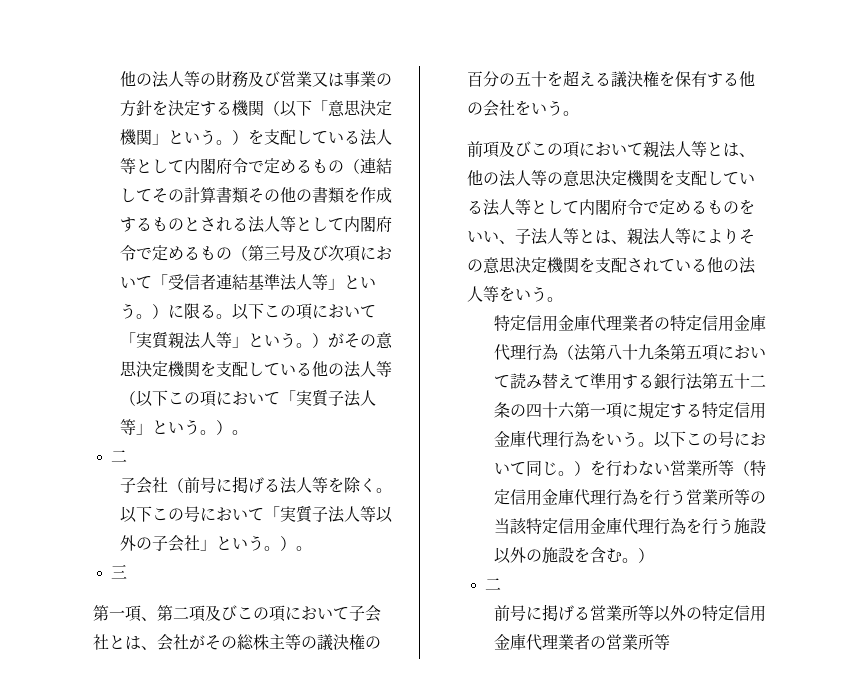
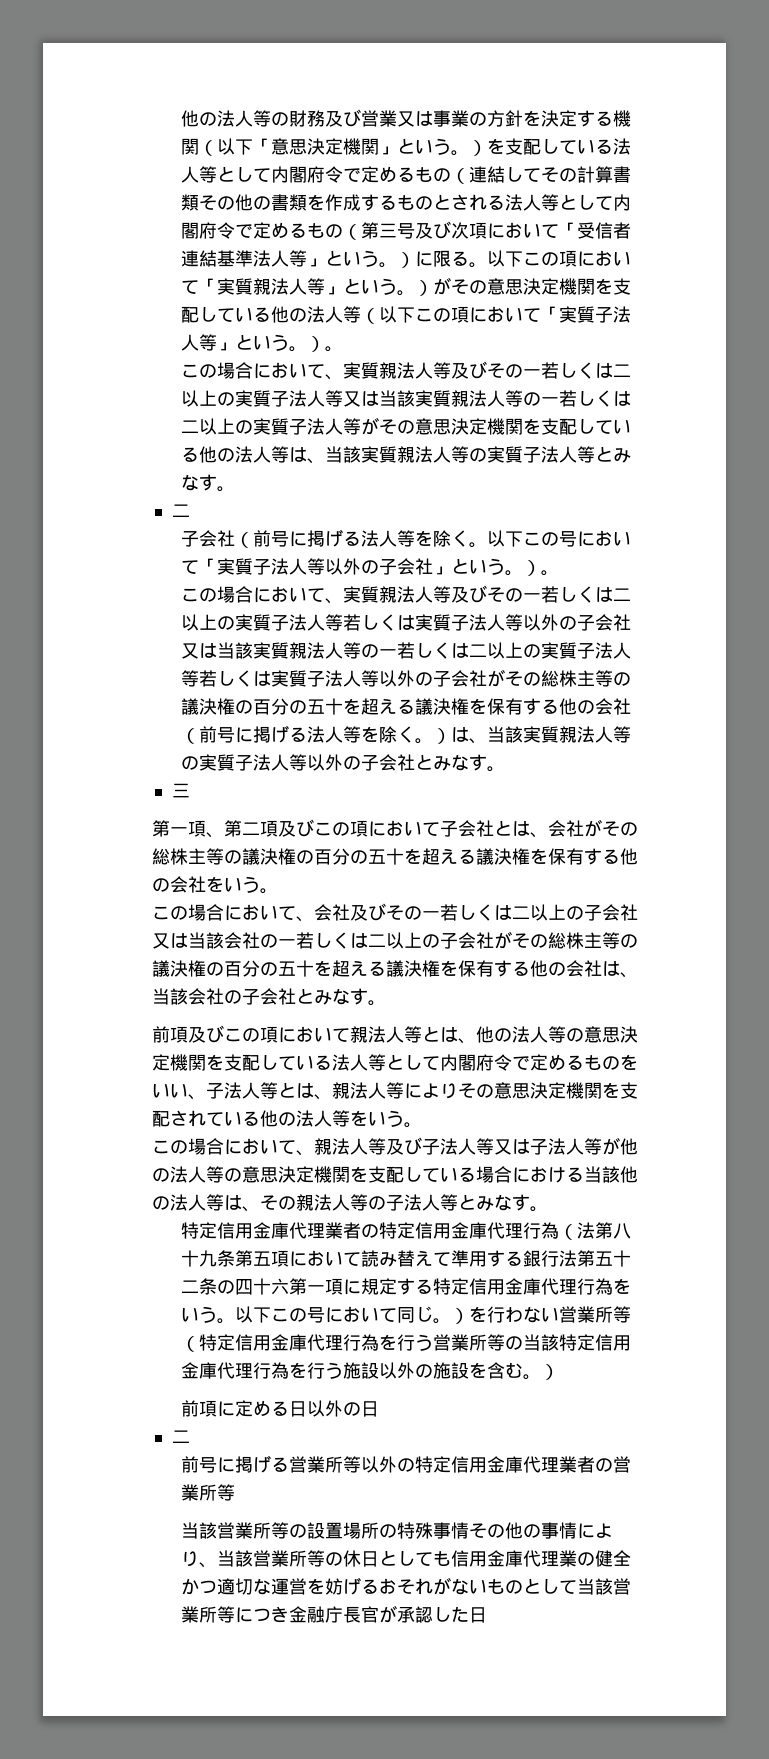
+ この場合において、実質親法人等及びその一若しくは二以上の実質子法人等又は当該実質親法人等の一若しくは二以上の実質子法人等がその意思決定機関を支配している他の法人等は、当該実質親法人等の実質子法人等とみなす。
+ この場合において、実質親法人等及びその一若しくは二以上の実質子法人等若しくは実質子法人等以外の子会社又は当該実質親法人等の一若しくは二以上の実質子法人等若しくは実質子法人等以外の子会社がその総株主等の議決権の百分の五十を超える議決権を保有する他の会社（前号に掲げる法人等を除く。）は、当該実質親法人等の実質子法人等以外の子会社とみなす。
+ この場合において、会社及びその一若しくは二以上の子会社又は当該会社の一若しくは二以上の子会社がその総株主等の議決権の百分の五十を超える議決権を保有する他の会社は、当該会社の子会社とみなす。
+ この場合において、親法人等及び子法人等又は子法人等が他の法人等の意思決定機関を支配している場合における当該他の法人等は、その親法人等の子法人等とみなす。
+ 前項に定める日以外の日
+ 当該営業所等の設置場所の特殊事情その他の事情により、当該営業所等の休日としても信用金庫代理業の健全かつ適切な運営を妨げるおそれがないものとして当該営業所等につき金融庁長官が承認した日

